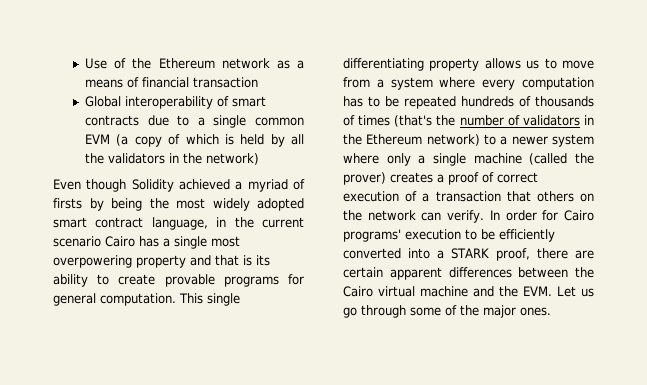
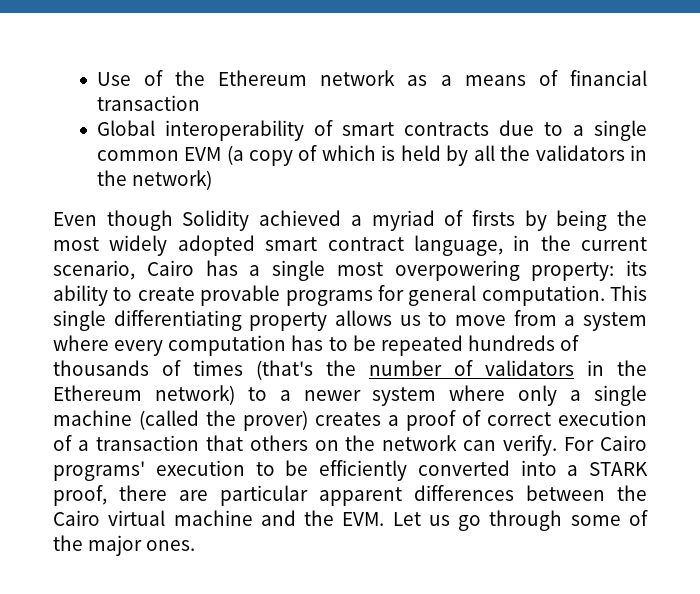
- Even though Solidity achieved a myriad of firsts by being the most widely adopted smart contract language, in the current scenario Cairo has a single most overpowering property and that is its ability to create provable programs for general computation.
+ Even though Solidity achieved a myriad of firsts by being the most widely adopted smart contract language, in the current scenario, Cairo has a single most overpowering property: its ability to create provable programs for general computation.
- In order for Cairo programs' execution to be efficiently converted into a STARK proof, there are certain apparent differences between the Cairo virtual machine and the EVM. Let us go through some of the major ones.
+ For Cairo programs' execution to be efficiently converted into a STARK proof, there are particular apparent differences between the Cairo virtual machine and the EVM. Let us go through some of the major ones.

